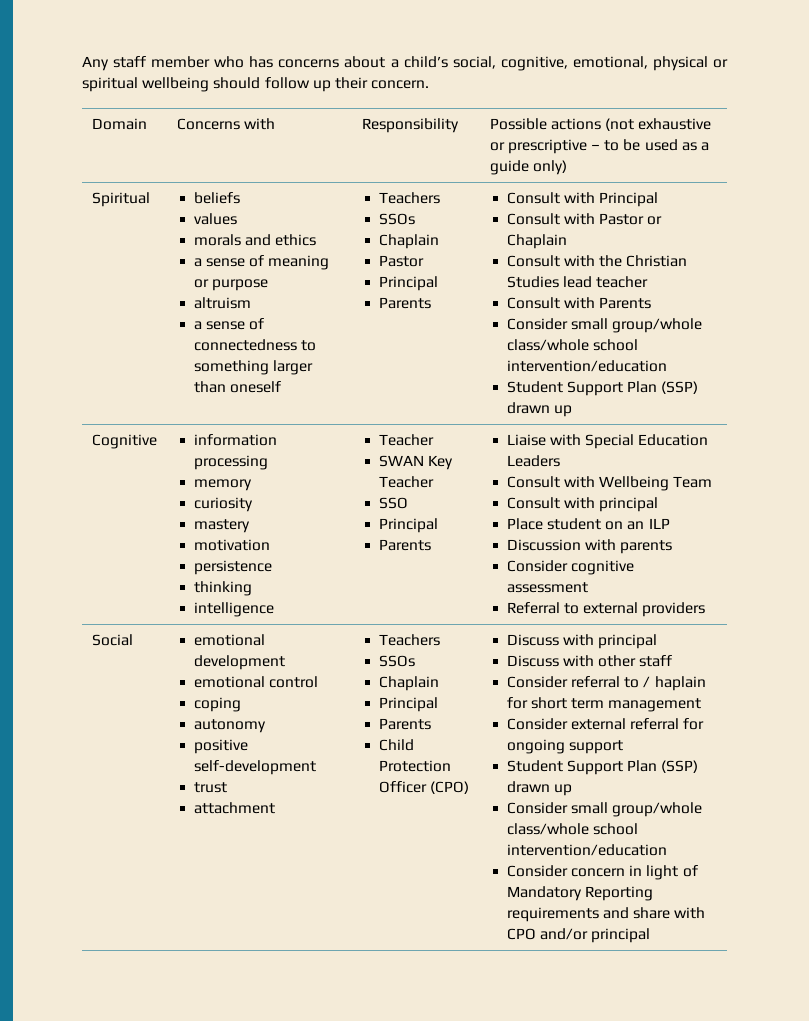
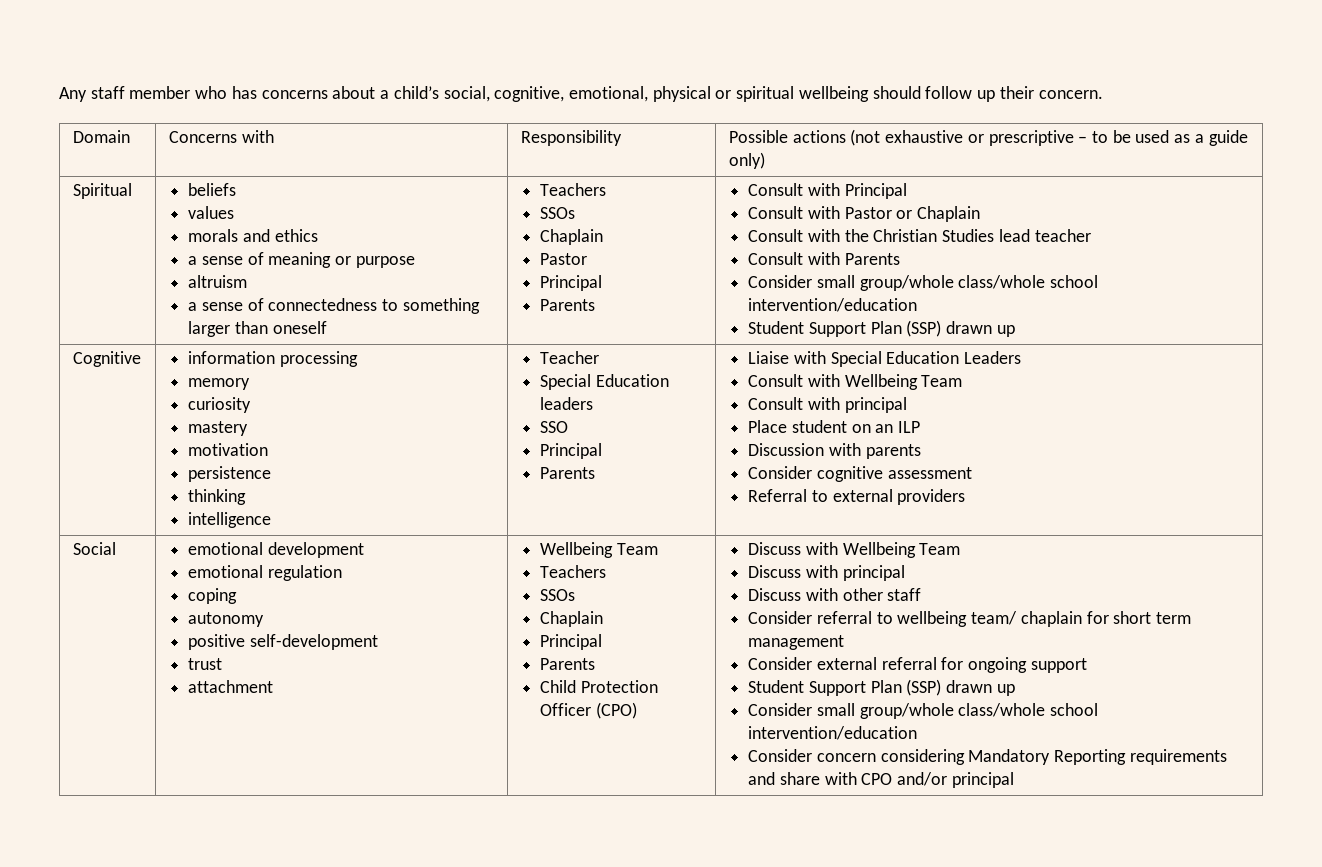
- SWAN Key Teacher
+ Special Education leaders
- emotional control
+ emotional regulation
- attachment
+ attachment | Wellbeing Team
+ Discuss with Wellbeing Team
- Consider referral to / haplain for short term management
+ Consider referral to wellbeing team/ chaplain for short term management
- Consider concern in light of Mandatory Reporting requirements and share with CPO and/or principal
+ Consider concern considering Mandatory Reporting requirements and share with CPO and/or principal

